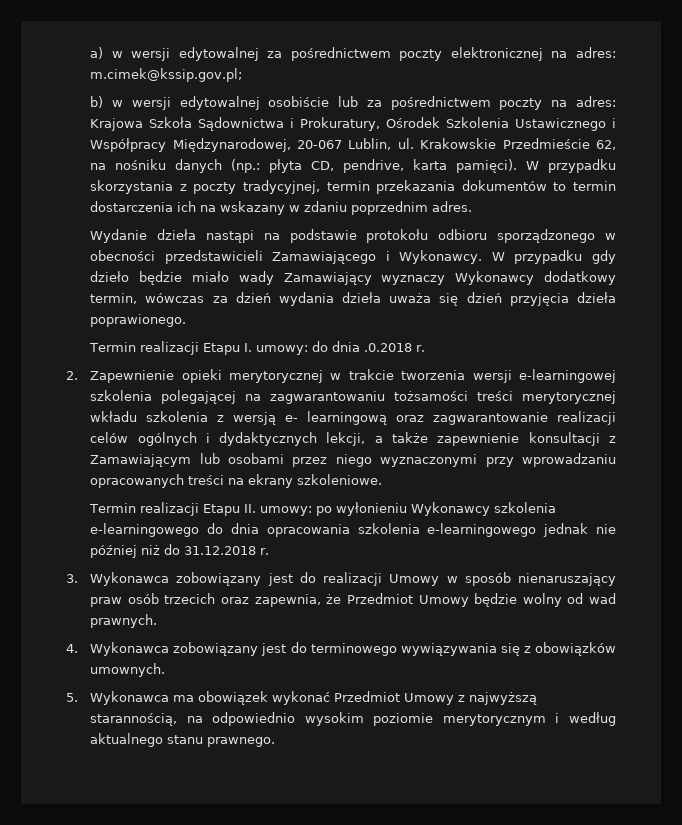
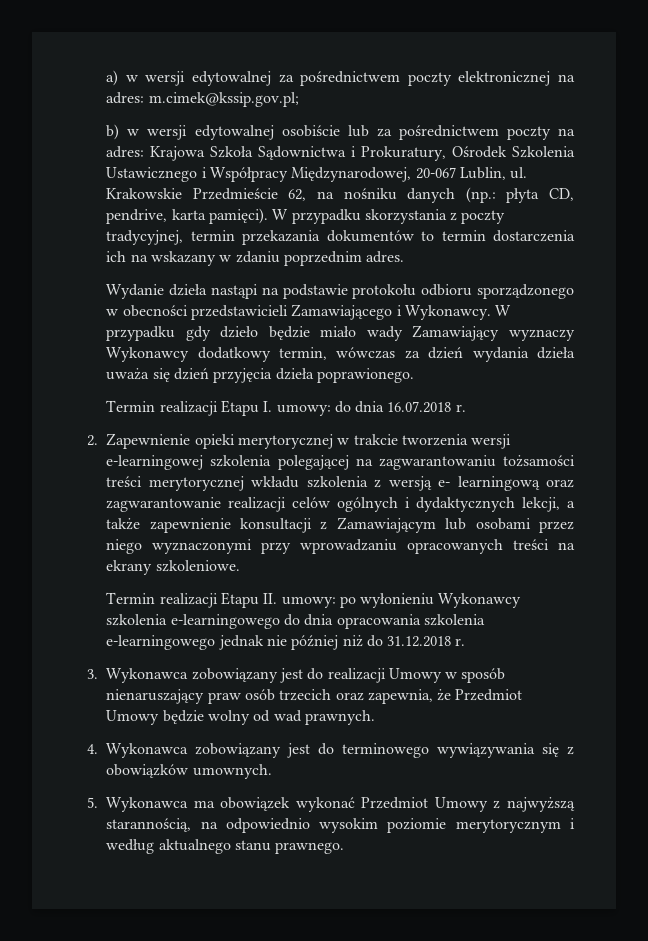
- Termin realizacji Etapu I. umowy: do dnia .0.2018 r.
+ Termin realizacji Etapu I. umowy: do dnia 16.07.2018 r.

